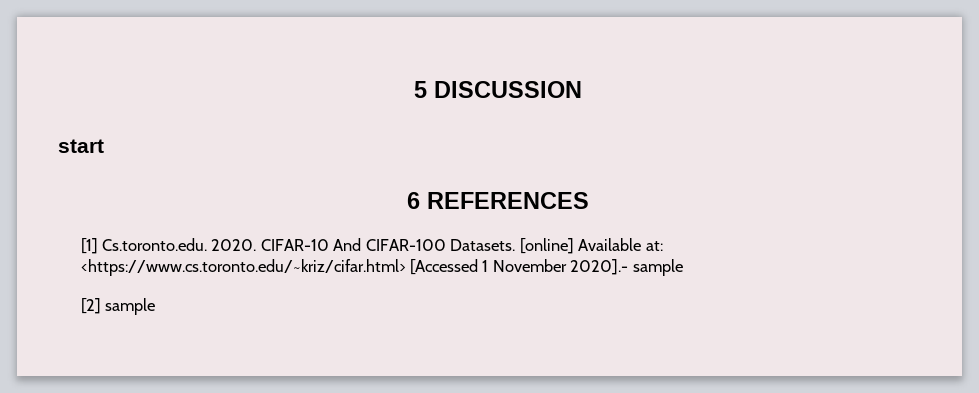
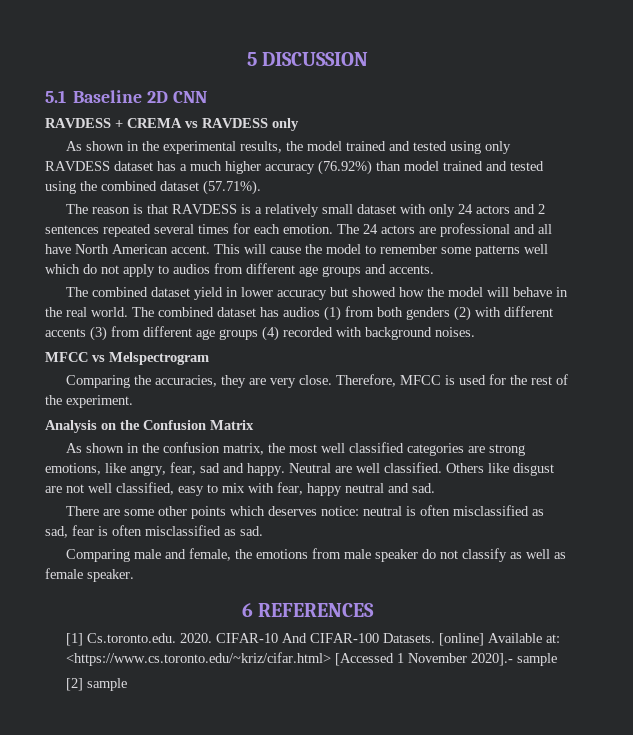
- start
+ 5.1 Baseline 2D CNN
+ RAVDESS + CREMA vs RAVDESS only
+ As shown in the experimental results, the model trained and tested using only RAVDESS dataset has a much higher accuracy (76.92%) than model trained and tested using the combined dataset (57.71%).
+ The reason is that RAVDESS is a relatively small dataset with only 24 actors and 2 sentences repeated several times for each emotion. The 24 actors are professional and all have North American accent. This will cause the model to remember some patterns well which do not apply to audios from different age groups and accents.
+ The combined dataset yield in lower accuracy but showed how the model will behave in the real world. The combined dataset has audios (1) from both genders (2) with different accents (3) from different age groups (4) recorded with background noises.
+ MFCC vs Melspectrogram
+ Comparing the accuracies, they are very close. Therefore, MFCC is used for the rest of the experiment.
+ Analysis on the Confusion Matrix
+ As shown in the confusion matrix, the most well classified categories are strong emotions, like angry, fear, sad and happy. Neutral are well classified. Others like disgust are not well classified, easy to mix with fear, happy neutral and sad.
+ There are some other points which deserves notice: neutral is often misclassified as sad, fear is often misclassified as sad.
+ Comparing male and female, the emotions from male speaker do not classify as well as female speaker.

